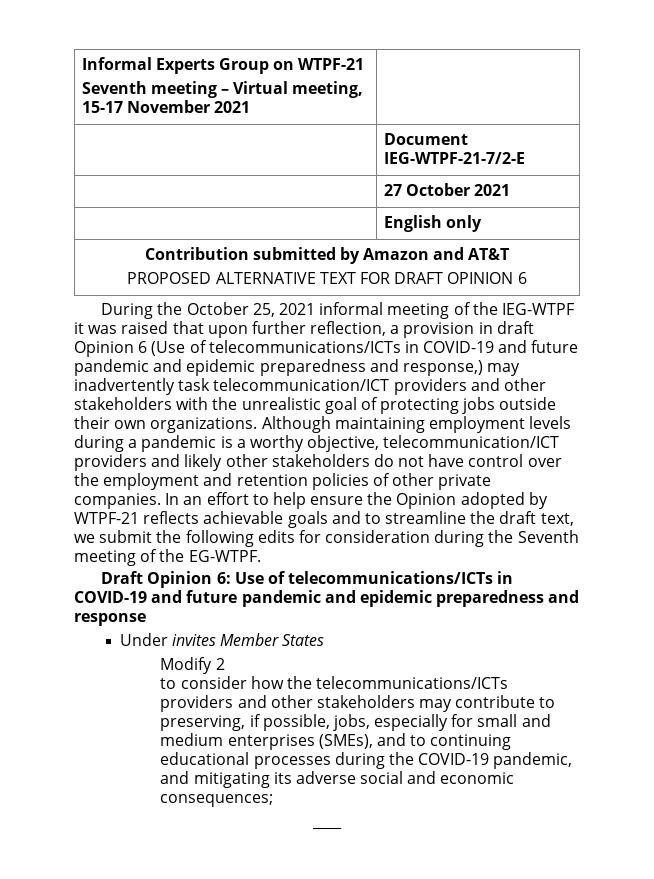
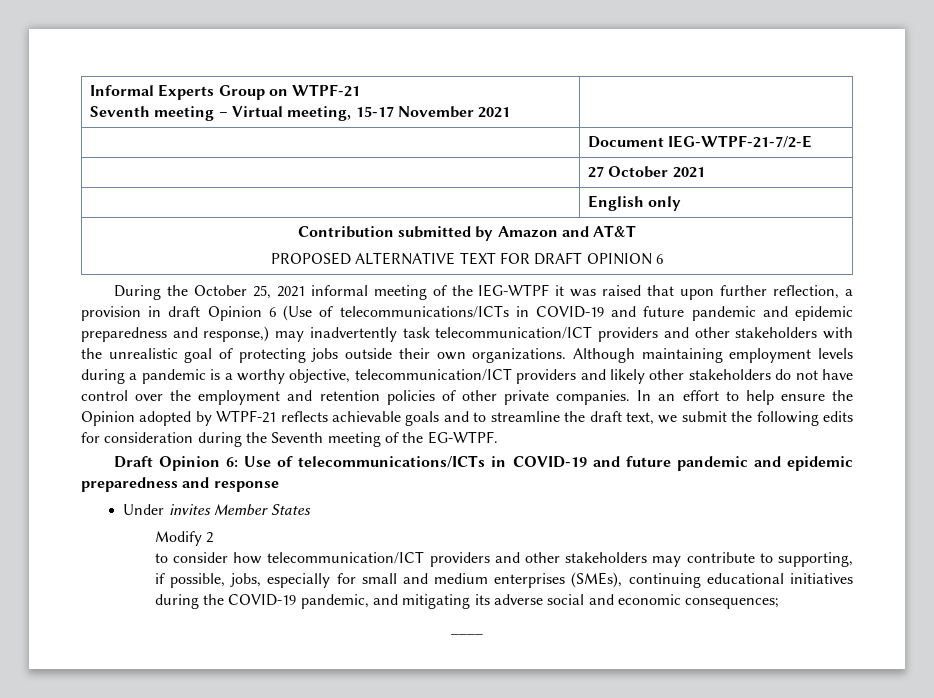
- to consider how the telecommunications/ICTs providers and other stakeholders may contribute to preserving, if possible, jobs, especially for small and medium enterprises (SMEs), and to continuing educational processes during the COVID-19 pandemic, and mitigating its adverse social and economic consequences;
+ to consider how telecommunication/ICT providers and other stakeholders may contribute to supporting, if possible, jobs, especially for small and medium enterprises (SMEs), continuing educational initiatives during the COVID-19 pandemic, and mitigating its adverse social and economic consequences;

